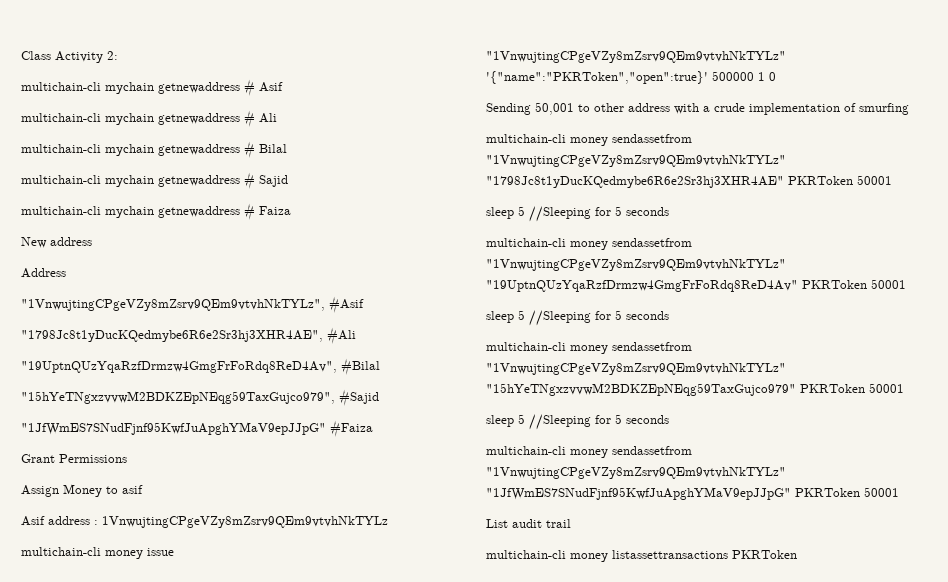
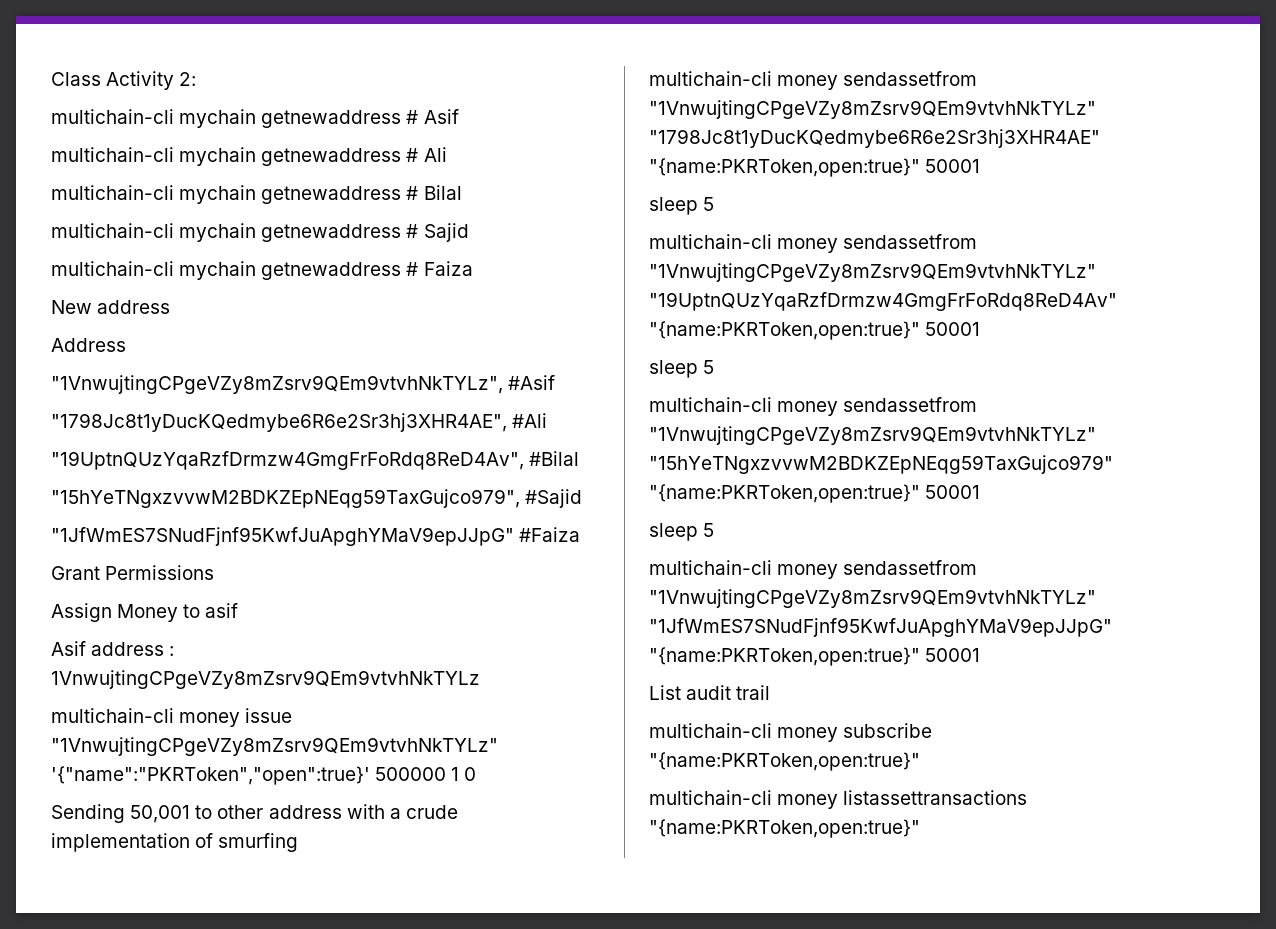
- multichain-cli money sendassetfrom "1VnwujtingCPgeVZy8mZsrv9QEm9vtvhNkTYLz" "1798Jc8t1yDucKQedmybe6R6e2Sr3hj3XHR4AE" PKRToken 50001
- sleep 5 //Sleeping for 5 seconds
+ multichain-cli money sendassetfrom "1VnwujtingCPgeVZy8mZsrv9QEm9vtvhNkTYLz" "1798Jc8t1yDucKQedmybe6R6e2Sr3hj3XHR4AE" "{name:PKRToken,open:true}" 50001
+ sleep 5
- multichain-cli money sendassetfrom "1VnwujtingCPgeVZy8mZsrv9QEm9vtvhNkTYLz" "19UptnQUzYqaRzfDrmzw4GmgFrFoRdq8ReD4Av" PKRToken 50001
- sleep 5 //Sleeping for 5 seconds
+ multichain-cli money sendassetfrom "1VnwujtingCPgeVZy8mZsrv9QEm9vtvhNkTYLz" "19UptnQUzYqaRzfDrmzw4GmgFrFoRdq8ReD4Av" "{name:PKRToken,open:true}" 50001
+ sleep 5
- multichain-cli money sendassetfrom "1VnwujtingCPgeVZy8mZsrv9QEm9vtvhNkTYLz" "15hYeTNgxzvvwM2BDKZEpNEqg59TaxGujco979" PKRToken 50001
- sleep 5 //Sleeping for 5 seconds
+ multichain-cli money sendassetfrom "1VnwujtingCPgeVZy8mZsrv9QEm9vtvhNkTYLz" "15hYeTNgxzvvwM2BDKZEpNEqg59TaxGujco979" "{name:PKRToken,open:true}" 50001
+ sleep 5
- multichain-cli money sendassetfrom "1VnwujtingCPgeVZy8mZsrv9QEm9vtvhNkTYLz" "1JfWmES7SNudFjnf95KwfJuApghYMaV9epJJpG" PKRToken 50001
+ multichain-cli money sendassetfrom "1VnwujtingCPgeVZy8mZsrv9QEm9vtvhNkTYLz" "1JfWmES7SNudFjnf95KwfJuApghYMaV9epJJpG" "{name:PKRToken,open:true}" 50001
+ multichain-cli money subscribe "{name:PKRToken,open:true}"
- multichain-cli money listassettransactions PKRToken
+ multichain-cli money listassettransactions "{name:PKRToken,open:true}"

